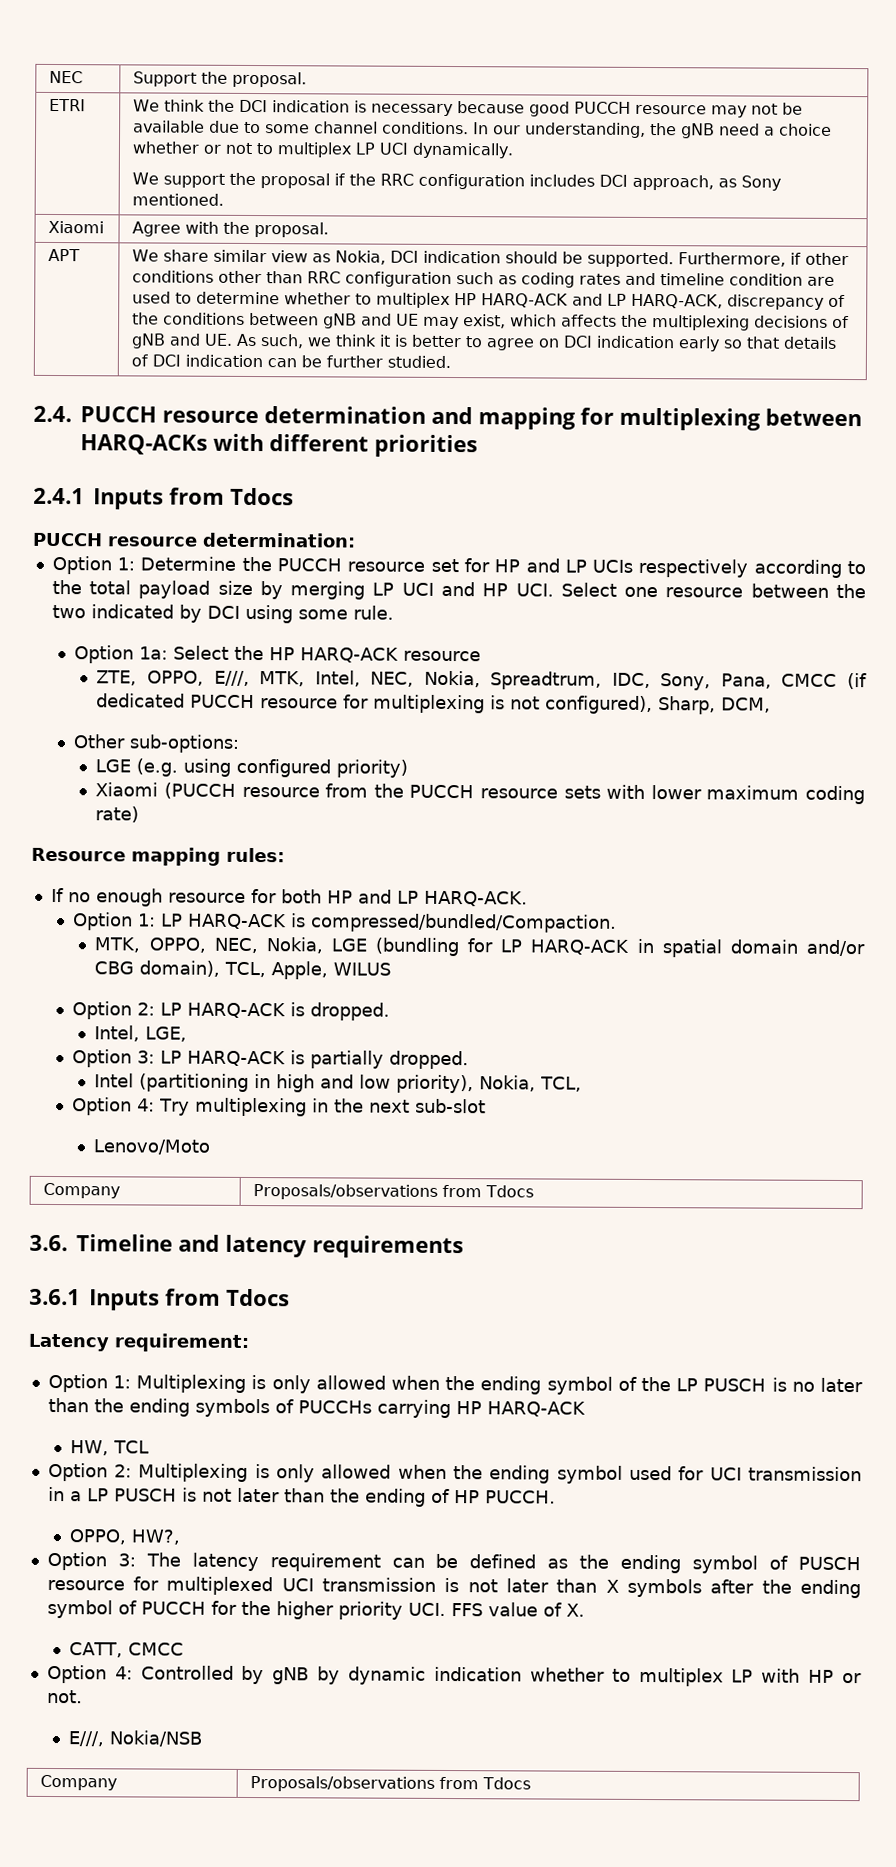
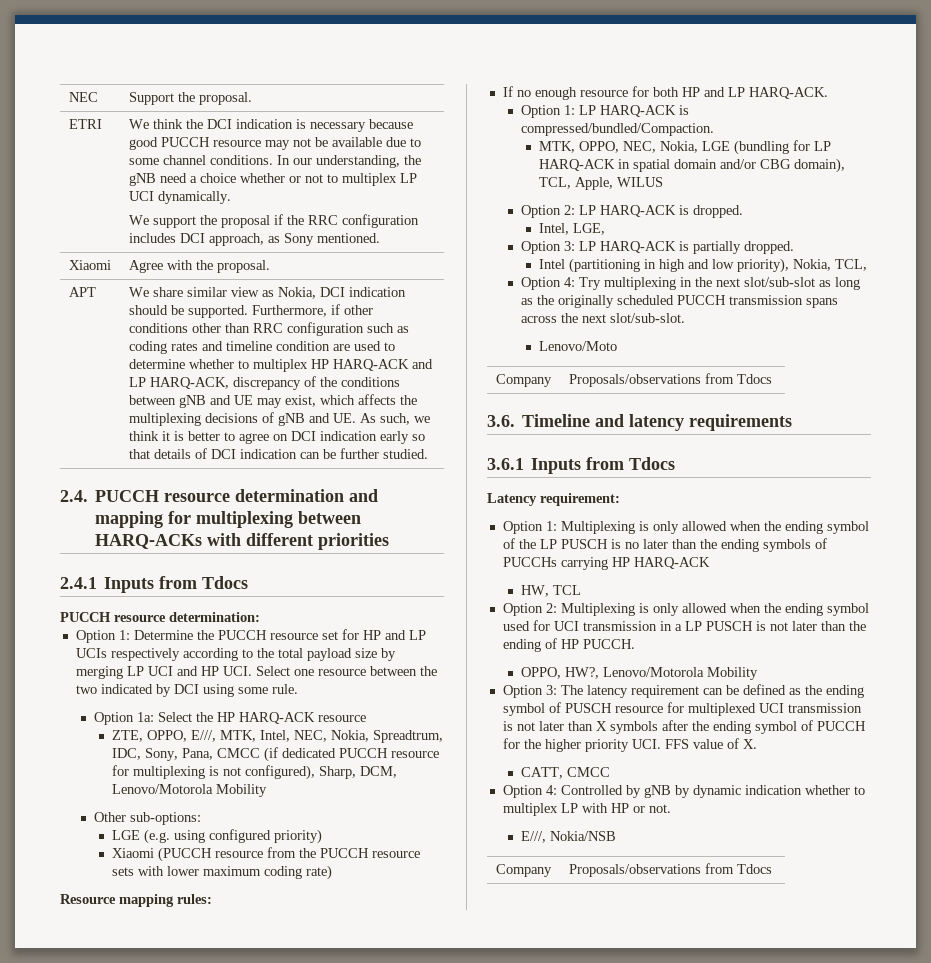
- ZTE, OPPO, E///, MTK, Intel, NEC, Nokia, Spreadtrum, IDC, Sony, Pana, CMCC (if dedicated PUCCH resource for multiplexing is not configured), Sharp, DCM,
+ ZTE, OPPO, E///, MTK, Intel, NEC, Nokia, Spreadtrum, IDC, Sony, Pana, CMCC (if dedicated PUCCH resource for multiplexing is not configured), Sharp, DCM, Lenovo/Motorola Mobility
- Option 4: Try multiplexing in the next sub-slot
+ Option 4: Try multiplexing in the next slot/sub-slot as long as the originally scheduled PUCCH transmission spans across the next slot/sub-slot.
- OPPO, HW?,
+ OPPO, HW?, Lenovo/Motorola Mobility

